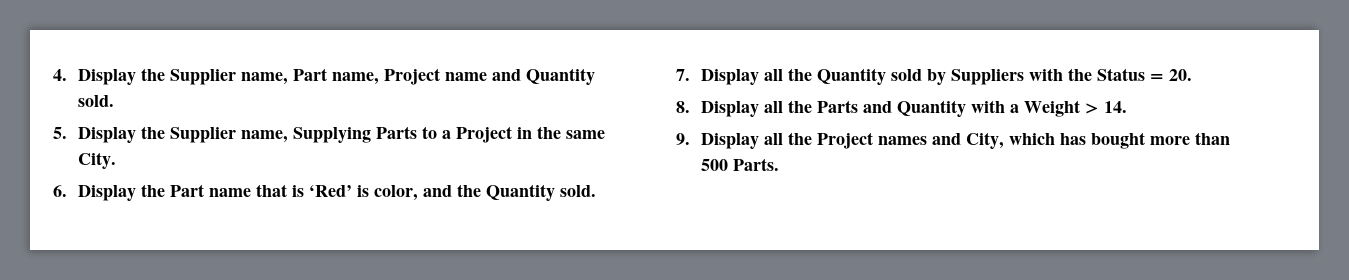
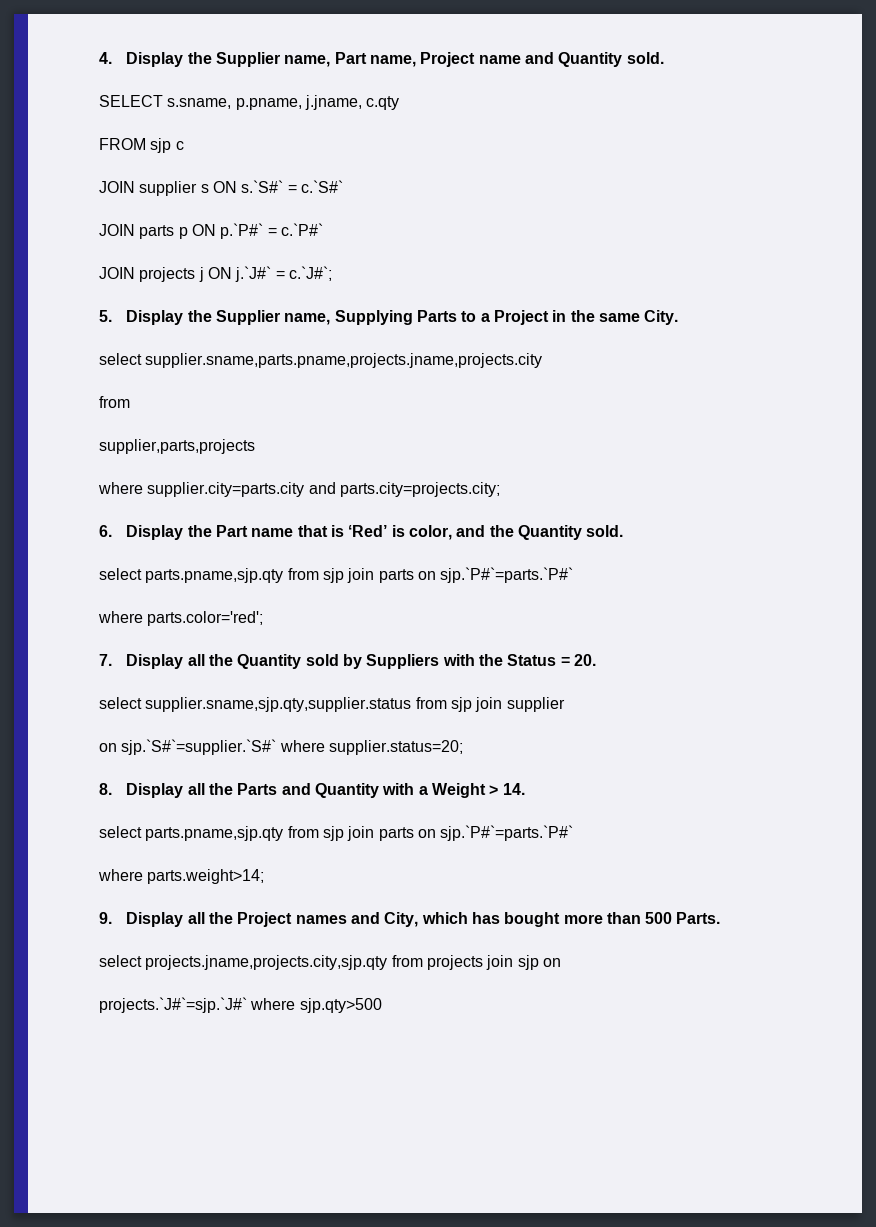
+ SELECT s.sname, p.pname, j.jname, c.qty
+ FROM sjp c
+ JOIN supplier s ON s.`S#` = c.`S#`
+ JOIN parts p ON p.`P#` = c.`P#`
+ JOIN projects j ON j.`J#` = c.`J#`;
+ select supplier.sname,parts.pname,projects.jname,projects.city
+ from
+ supplier,parts,projects
+ where supplier.city=parts.city and parts.city=projects.city;
  6. Display the Part name that is ‘Red’ is color, and the Quantity sold.
+ select parts.pname,sjp.qty from sjp join parts on sjp.`P#`=parts.`P#`
+ where parts.color='red';
+ select supplier.sname,sjp.qty,supplier.status from sjp join supplier
+ on sjp.`S#`=supplier.`S#` where supplier.status=20;
  8. Display all the Parts and Quantity with a Weight > 14.
+ select parts.pname,sjp.qty from sjp join parts on sjp.`P#`=parts.`P#`
+ where parts.weight>14;
+ select projects.jname,projects.city,sjp.qty from projects join sjp on
+ projects.`J#`=sjp.`J#` where sjp.qty>500

